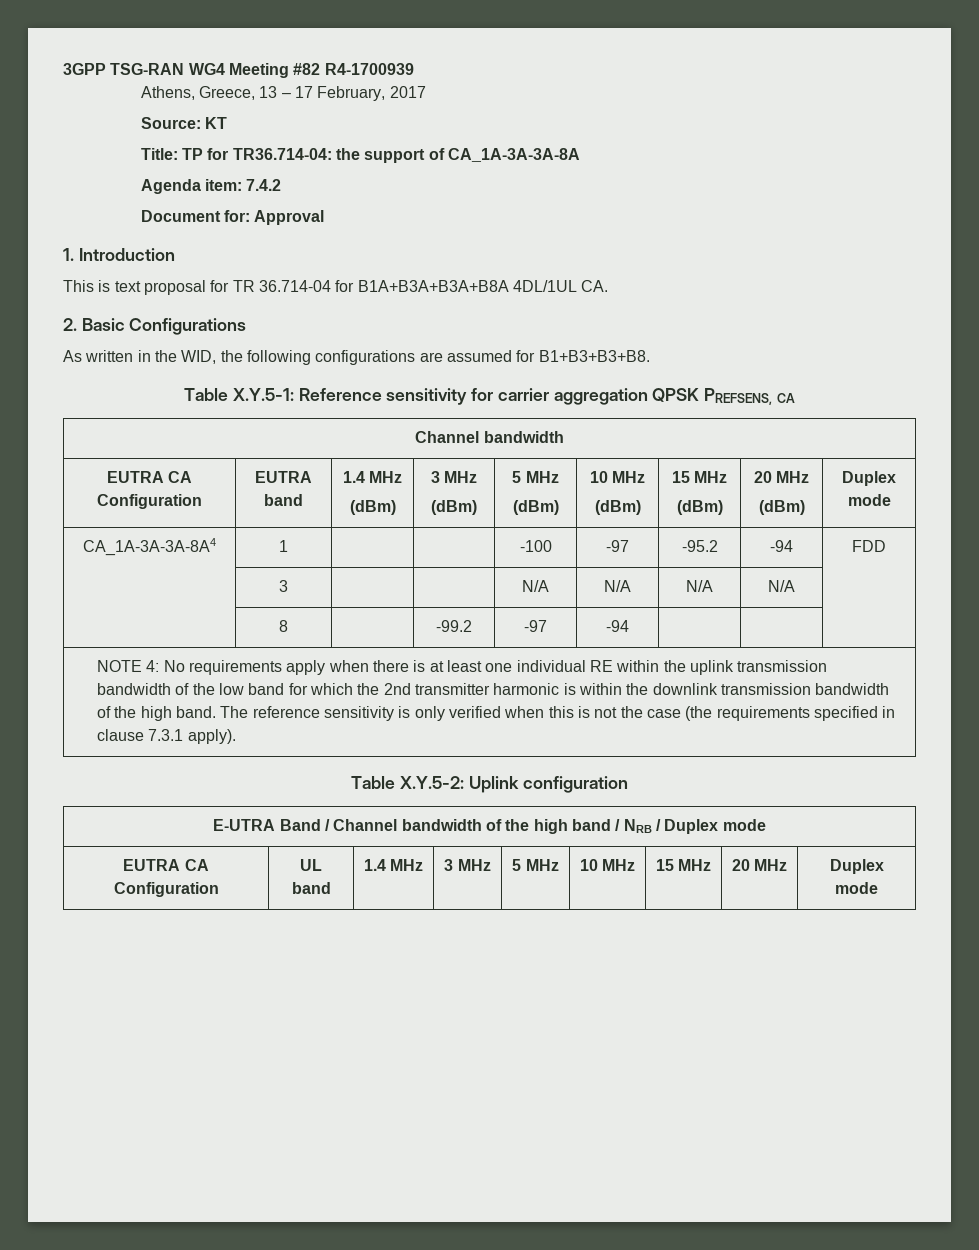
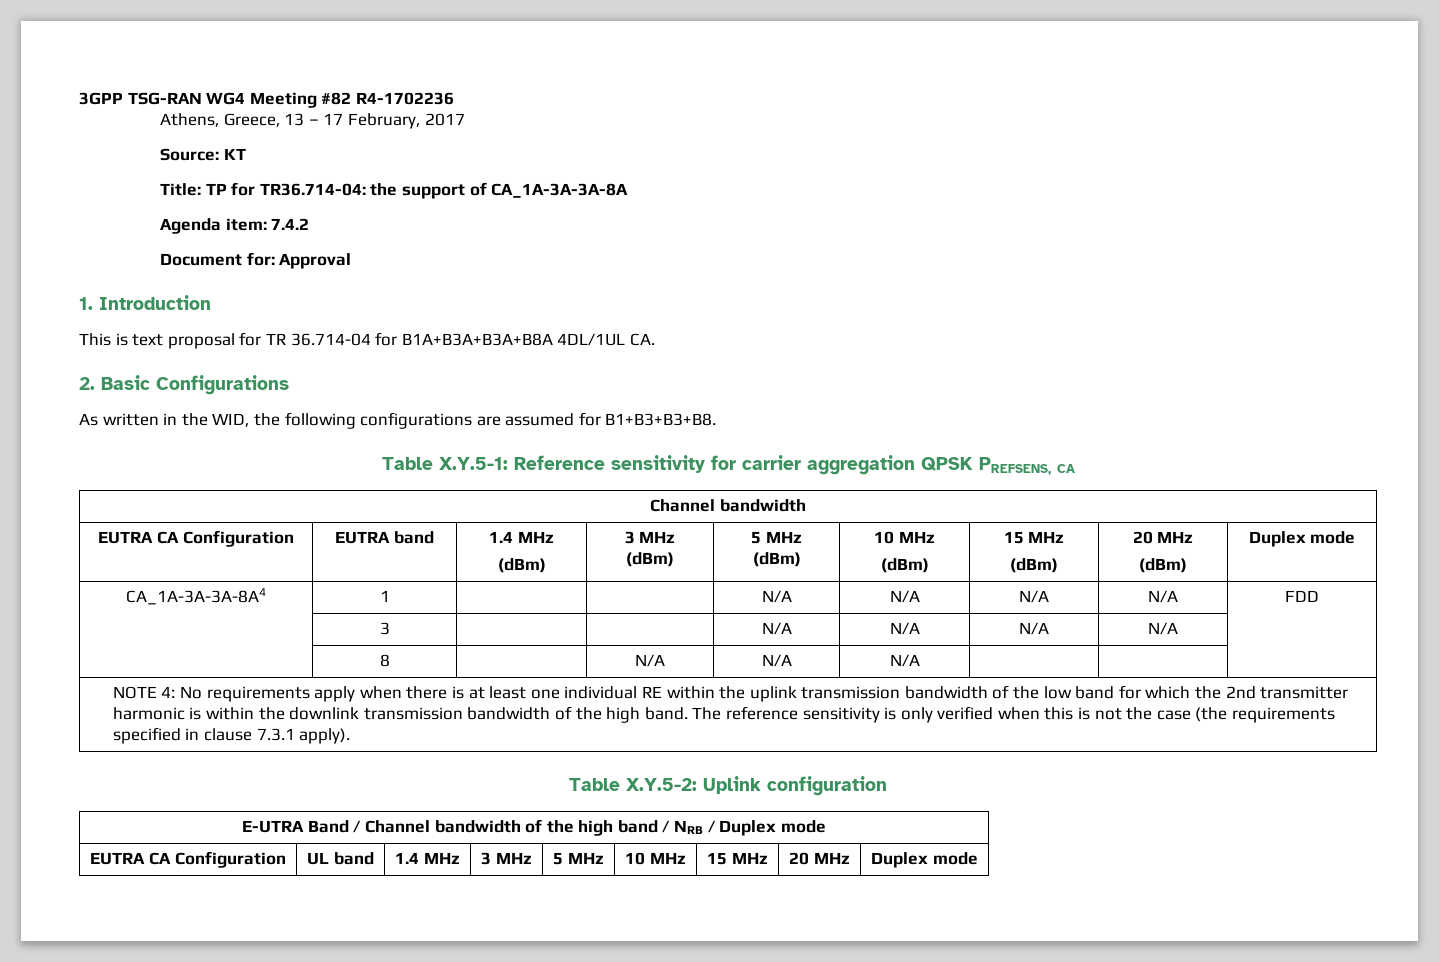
- 3GPP TSG-RAN WG4 Meeting #82 R4-1700939
+ 3GPP TSG-RAN WG4 Meeting #82 R4-1702236
- CA_1A-3A-3A-8A4 | 1 | | | -100 | -97 | -95.2 | -94 | FDD
+ CA_1A-3A-3A-8A4 | 1 | | | N/A | N/A | N/A | N/A | FDD
- | 8 | | -99.2 | -97 | -94 | | |
+ | 8 | | N/A | N/A | N/A | | |

